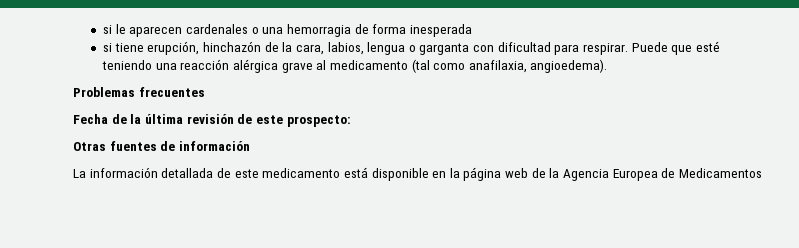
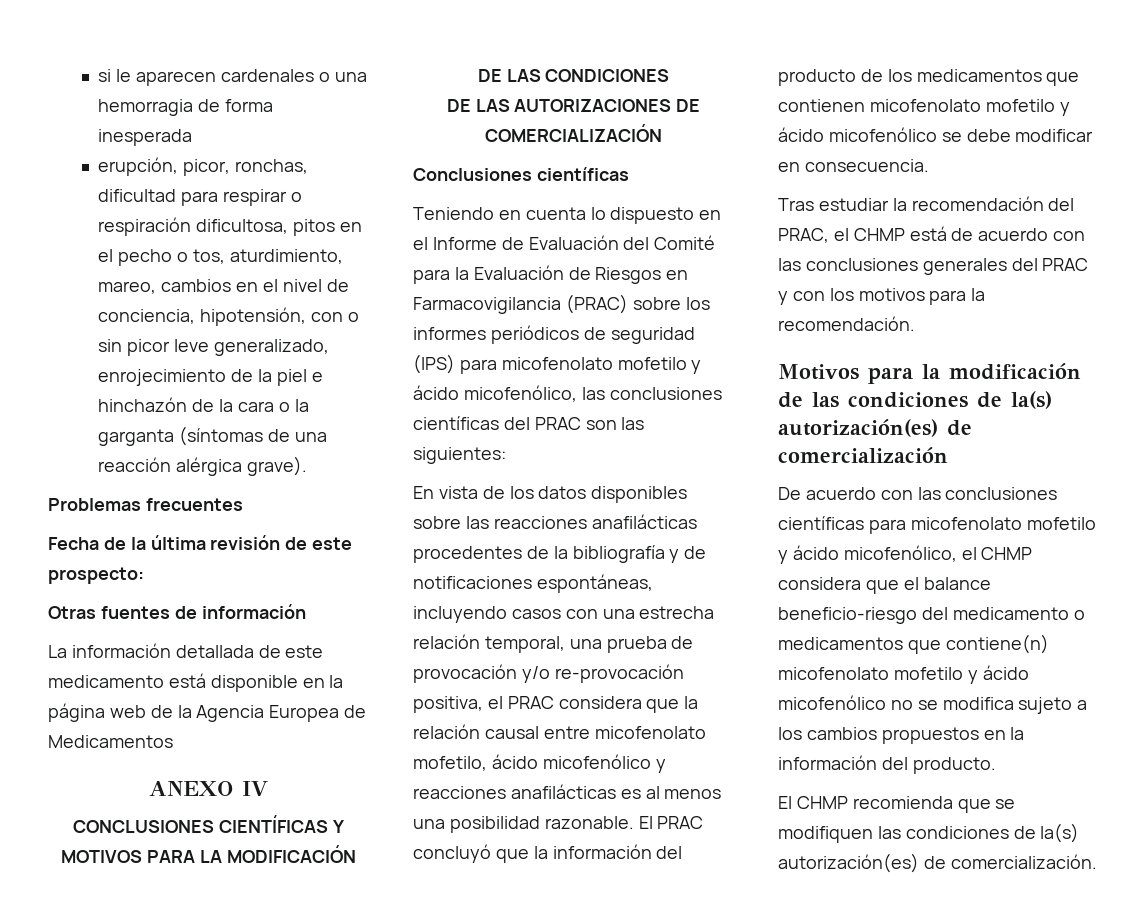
- si tiene erupción, hinchazón de la cara, labios, lengua o garganta con dificultad para respirar. Puede que esté teniendo una reacción alérgica grave al medicamento (tal como anafilaxia, angioedema).
+ erupción, picor, ronchas, dificultad para respirar o respiración dificultosa, pitos en el pecho o tos, aturdimiento, mareo, cambios en el nivel de conciencia, hipotensión, con o sin picor leve generalizado, enrojecimiento de la piel e hinchazón de la cara o la garganta (síntomas de una reacción alérgica grave).
+ ANEXO IV
+ CONCLUSIONES CIENTÍFICAS Y MOTIVOS PARA LA MODIFICACIÓN DE LAS CONDICIONES
+ DE LAS AUTORIZACIONES DE COMERCIALIZACIÓN
+ Conclusiones científicas
+ Teniendo en cuenta lo dispuesto en el Informe de Evaluación del Comité para la Evaluación de Riesgos en Farmacovigilancia (PRAC) sobre los informes periódicos de seguridad (IPS) para micofenolato mofetilo y ácido micofenólico, las conclusiones científicas del PRAC son las siguientes:
+ En vista de los datos disponibles sobre las reacciones anafilácticas procedentes de la bibliografía y de notificaciones espontáneas, incluyendo casos con una estrecha relación temporal, una prueba de provocación y/o re-provocación positiva, el PRAC considera que la relación causal entre micofenolato mofetilo, ácido micofenólico y reacciones anafilácticas es al menos una posibilidad razonable. El PRAC concluyó que la información del producto de los medicamentos que contienen micofenolato mofetilo y ácido micofenólico se debe modificar en consecuencia.
+ Tras estudiar la recomendación del PRAC, el CHMP está de acuerdo con las conclusiones generales del PRAC y con los motivos para la recomendación.
+ Motivos para la modificación de las condiciones de la(s) autorización(es) de comercialización
+ De acuerdo con las conclusiones científicas para micofenolato mofetilo y ácido micofenólico, el CHMP considera que el balance beneficio-riesgo del medicamento o medicamentos que contiene(n) micofenolato mofetilo y ácido micofenólico no se modifica sujeto a los cambios propuestos en la información del producto.
+ El CHMP recomienda que se modifiquen las condiciones de la(s) autorización(es) de comercialización.

